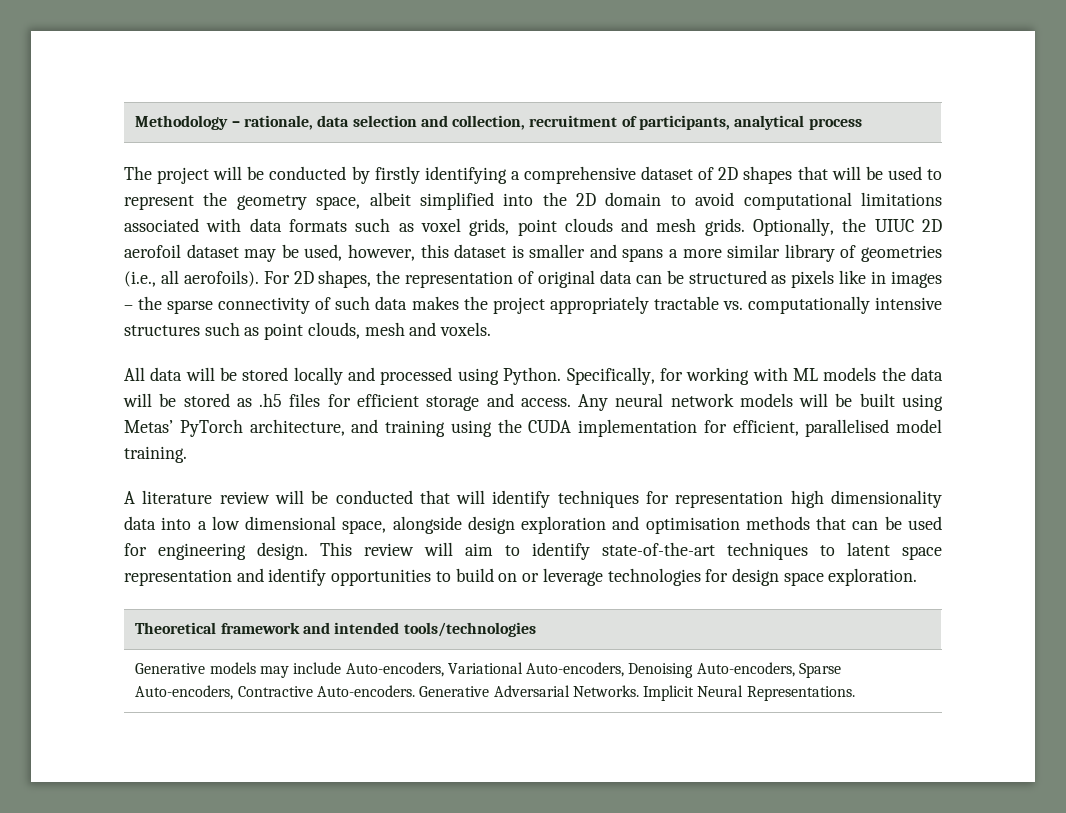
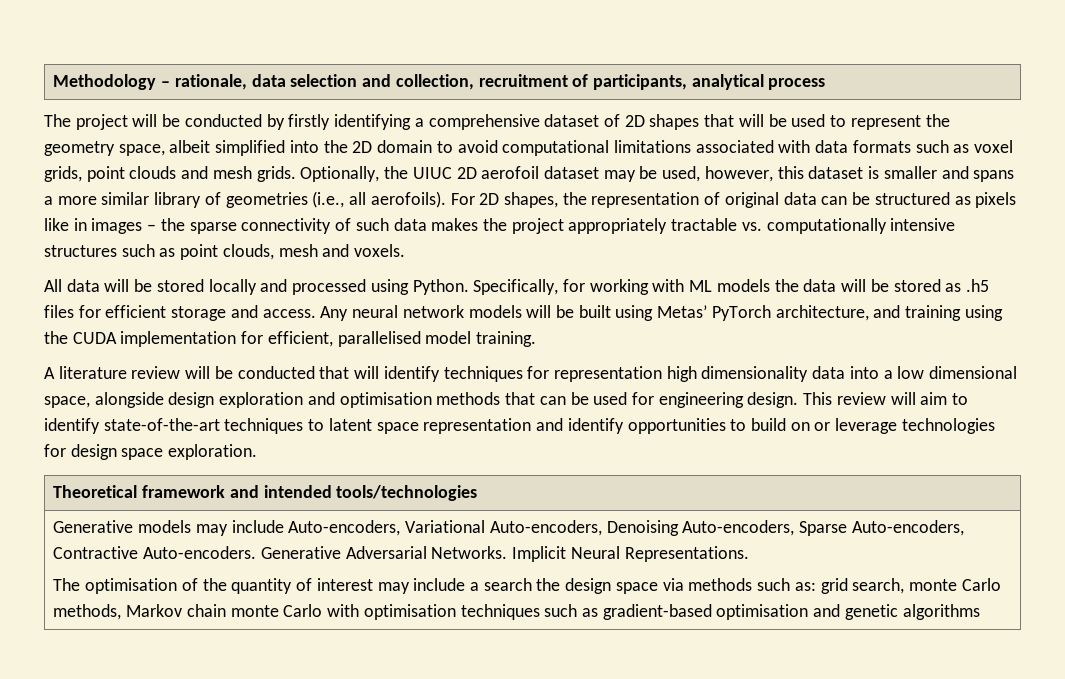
+ The optimisation of the quantity of interest may include a search the design space via methods such as: grid search, monte Carlo methods, Markov chain monte Carlo with optimisation techniques such as gradient-based optimisation and genetic algorithms

